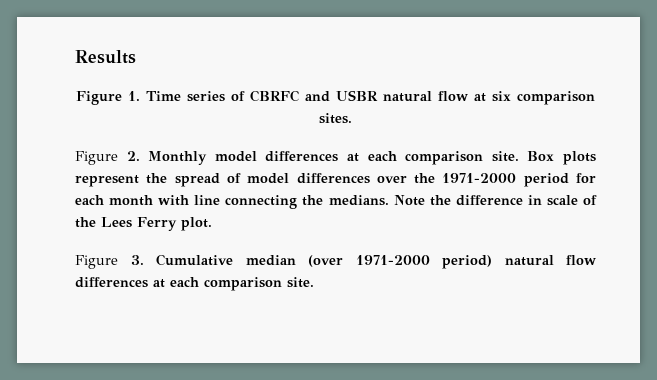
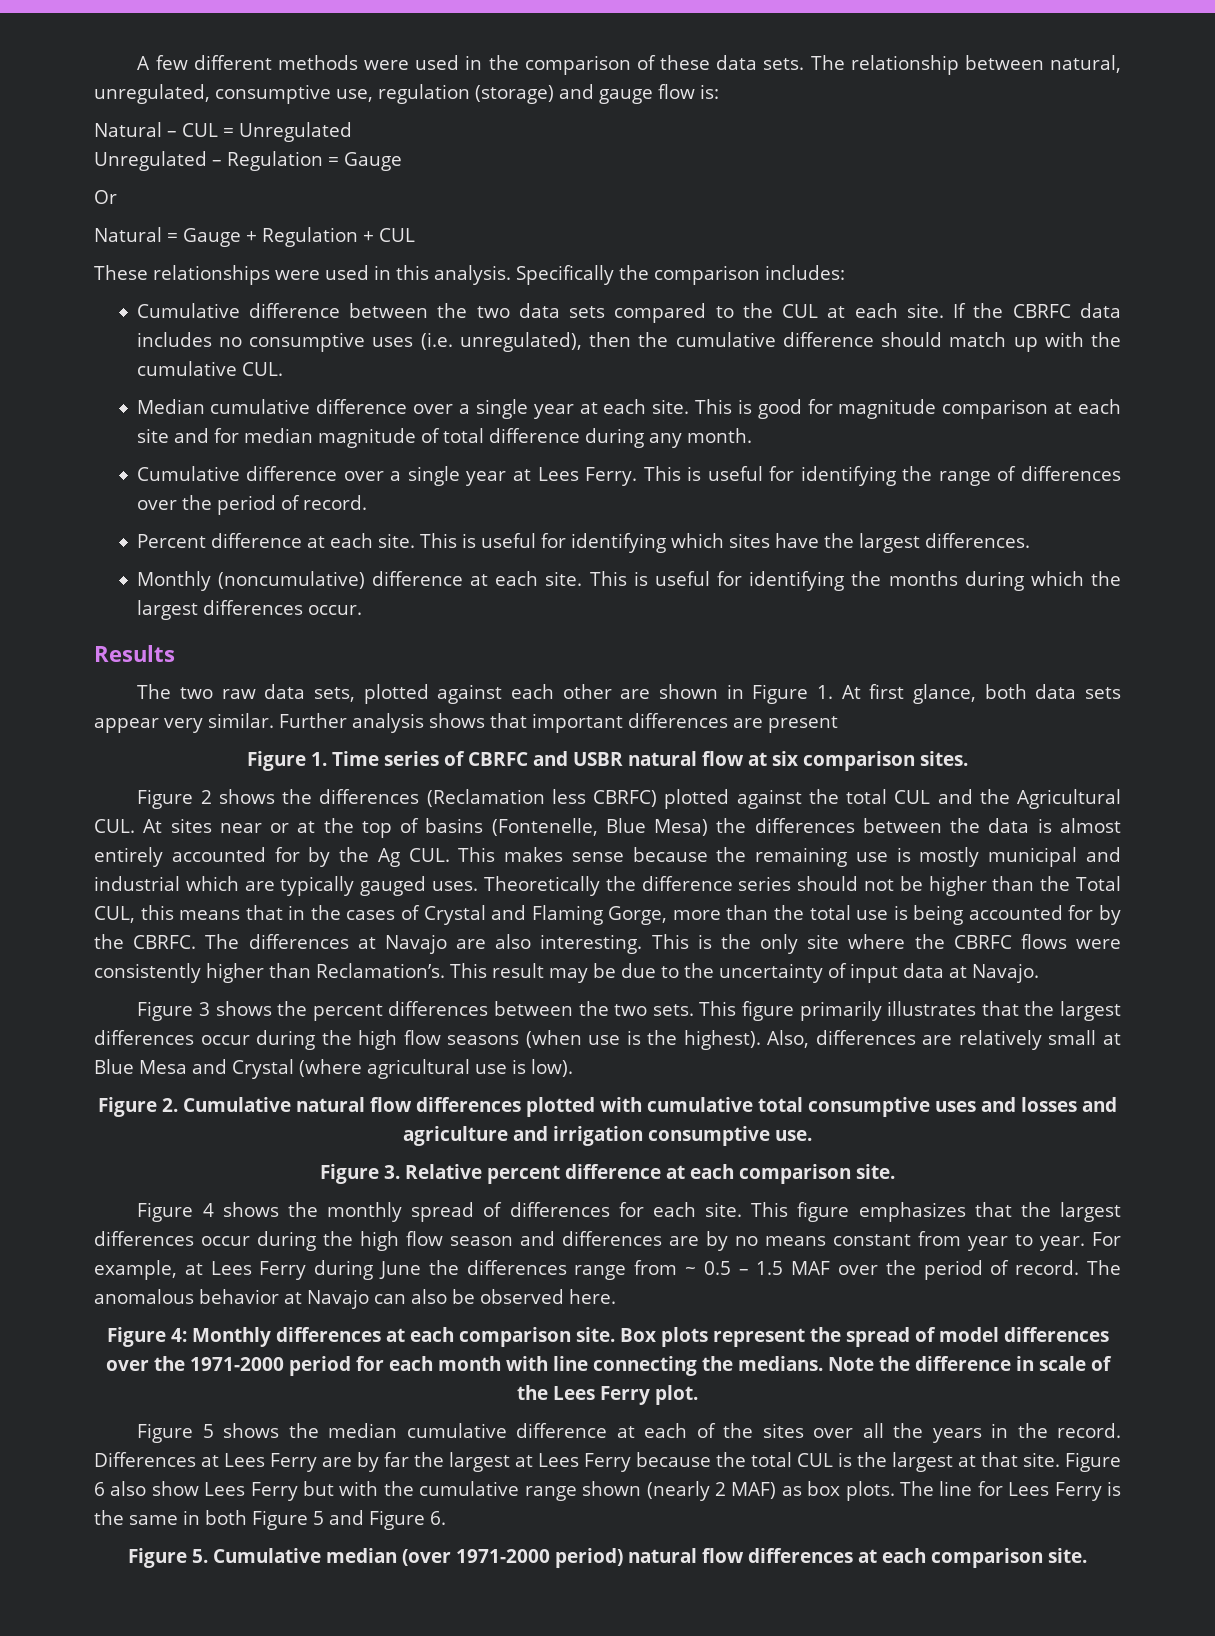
+ A few different methods were used in the comparison of these data sets. The relationship between natural, unregulated, consumptive use, regulation (storage) and gauge flow is:
+ Natural – CUL = Unregulated
+ Unregulated – Regulation = Gauge
+ Or
+ Natural = Gauge + Regulation + CUL
+ These relationships were used in this analysis. Specifically the comparison includes:
+ Cumulative difference between the two data sets compared to the CUL at each site. If the CBRFC data includes no consumptive uses (i.e. unregulated), then the cumulative difference should match up with the cumulative CUL.
+ Median cumulative difference over a single year at each site. This is good for magnitude comparison at each site and for median magnitude of total difference during any month.
+ Cumulative difference over a single year at Lees Ferry. This is useful for identifying the range of differences over the period of record.
+ Percent difference at each site. This is useful for identifying which sites have the largest differences.
+ Monthly (noncumulative) difference at each site. This is useful for identifying the months during which the largest differences occur.
  Results
+ The two raw data sets, plotted against each other are shown in Figure 1. At first glance, both data sets appear very similar. Further analysis shows that important differences are present
- Figure 2. Monthly model differences at each comparison site.
+ Figure 2 shows the differences (Reclamation less CBRFC) plotted against the total CUL and the Agricultural CUL. At sites near or at the top of basins (Fontenelle, Blue Mesa) the differences between the data is almost entirely accounted for by the Ag CUL. This makes sense because the remaining use is mostly municipal and industrial which are typically gauged uses. Theoretically the difference series should not be higher than the Total CUL, this means that in the cases of Crystal and Flaming Gorge, more than the total use is being accounted for by the CBRFC. The differences at Navajo are also interesting. This is the only site where the CBRFC flows were consistently higher than Reclamation’s. This result may be due to the uncertainty of input data at Navajo.
+ Figure 3 shows the percent differences between the two sets. This figure primarily illustrates that the largest differences occur during the high flow seasons (when use is the highest). Also, differences are relatively small at Blue Mesa and Crystal (where agricultural use is low).
+ Figure 2. Cumulative natural flow differences plotted with cumulative total consumptive uses and losses and agriculture and irrigation consumptive use.
+ Figure 3. Relative percent difference at each comparison site.
+ Figure 4 shows the monthly spread of differences for each site. This figure emphasizes that the largest differences occur during the high flow season and differences are by no means constant from year to year. For example, at Lees Ferry during June the differences range from ~ 0.5 – 1.5 MAF over the period of record. The anomalous behavior at Navajo can also be observed here.
+ Figure 4: Monthly differences at each comparison site.
- Figure 3. Cumulative median (over 1971-2000 period) natural flow differences at each comparison site.
+ Figure 5 shows the median cumulative difference at each of the sites over all the years in the record. Differences at Lees Ferry are by far the largest at Lees Ferry because the total CUL is the largest at that site. Figure 6 also show Lees Ferry but with the cumulative range shown (nearly 2 MAF) as box plots. The line for Lees Ferry is the same in both Figure 5 and Figure 6.
+ Figure 5. Cumulative median (over 1971-2000 period) natural flow differences at each comparison site.

